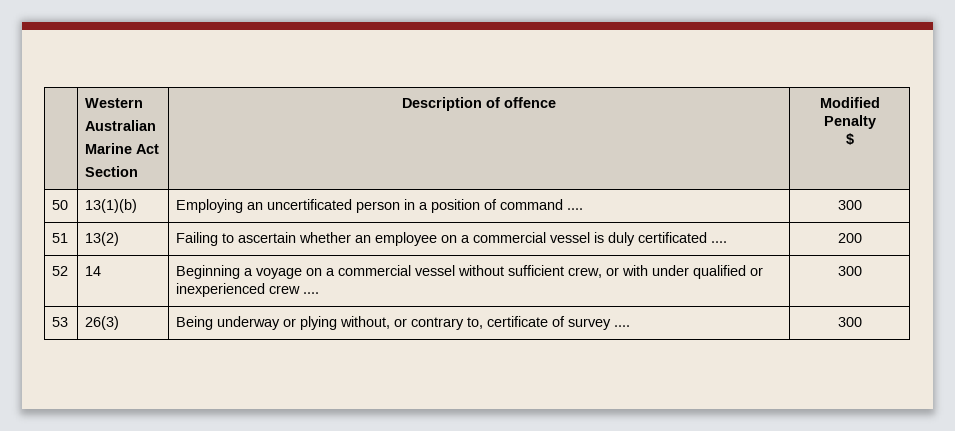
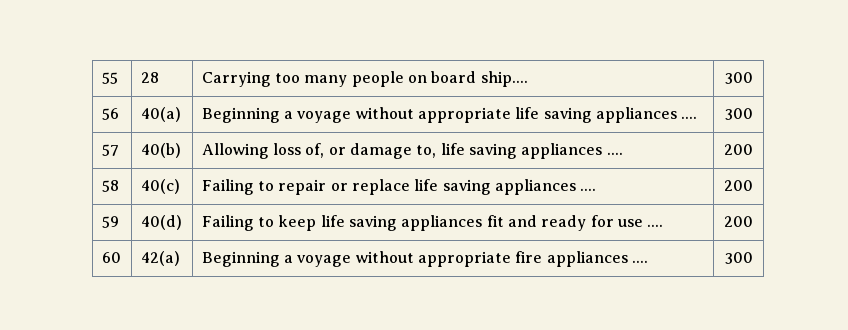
- | Western
- Australian
- Marine Act
- Section | Description of offence | Modified Penalty
- $
- 50 | 13(1)(b) | Employing an uncertificated person in a position of command .... | 300
- 51 | 13(2) | Failing to ascertain whether an employee on a commercial vessel is duly certificated .... | 200
- 52 | 14 | Beginning a voyage on a commercial vessel without sufficient crew, or with under qualified or inexperienced crew .... | 300
- 53 | 26(3) | Being underway or plying without, or contrary to, certificate of survey .... | 300
+ 55 | 28 | Carrying too many people on board ship.... | 300
+ 56 | 40(a) | Beginning a voyage without appropriate life saving appliances .... | 300
+ 57 | 40(b) | Allowing loss of, or damage to, life saving appliances .... | 200
+ 58 | 40(c) | Failing to repair or replace life saving appliances .... | 200
+ 59 | 40(d) | Failing to keep life saving appliances fit and ready for use .... | 200
+ 60 | 42(a) | Beginning a voyage without appropriate fire appliances .... | 300

